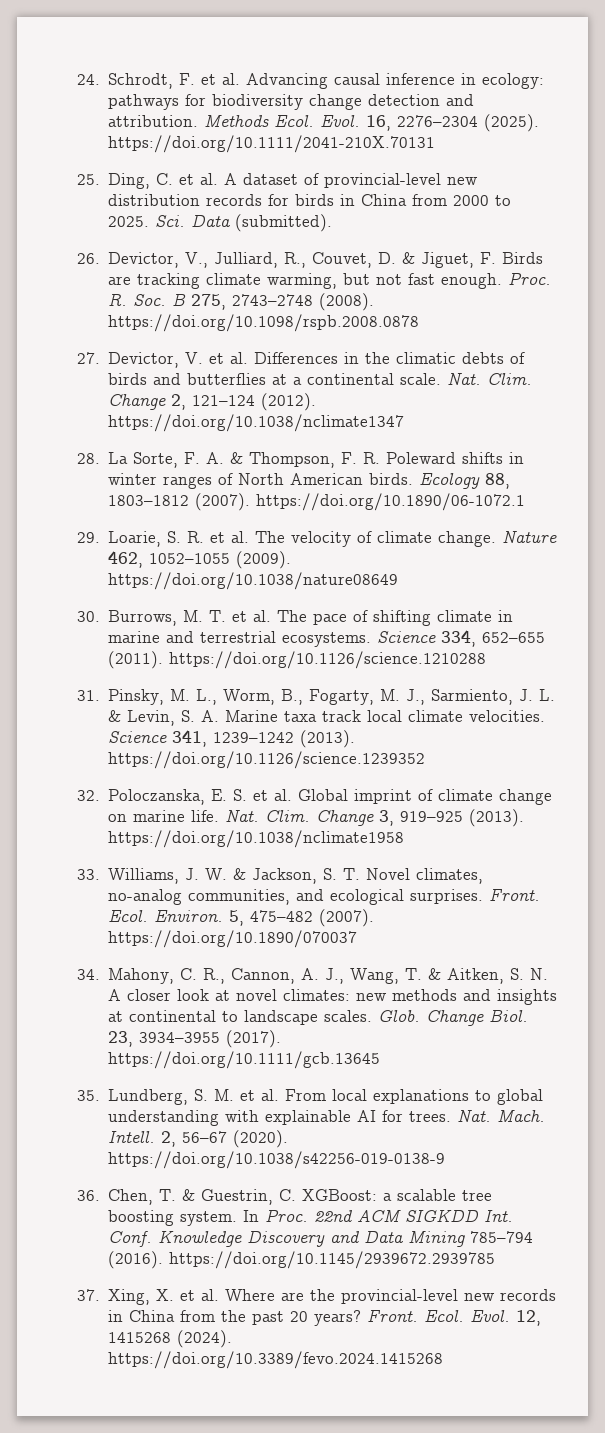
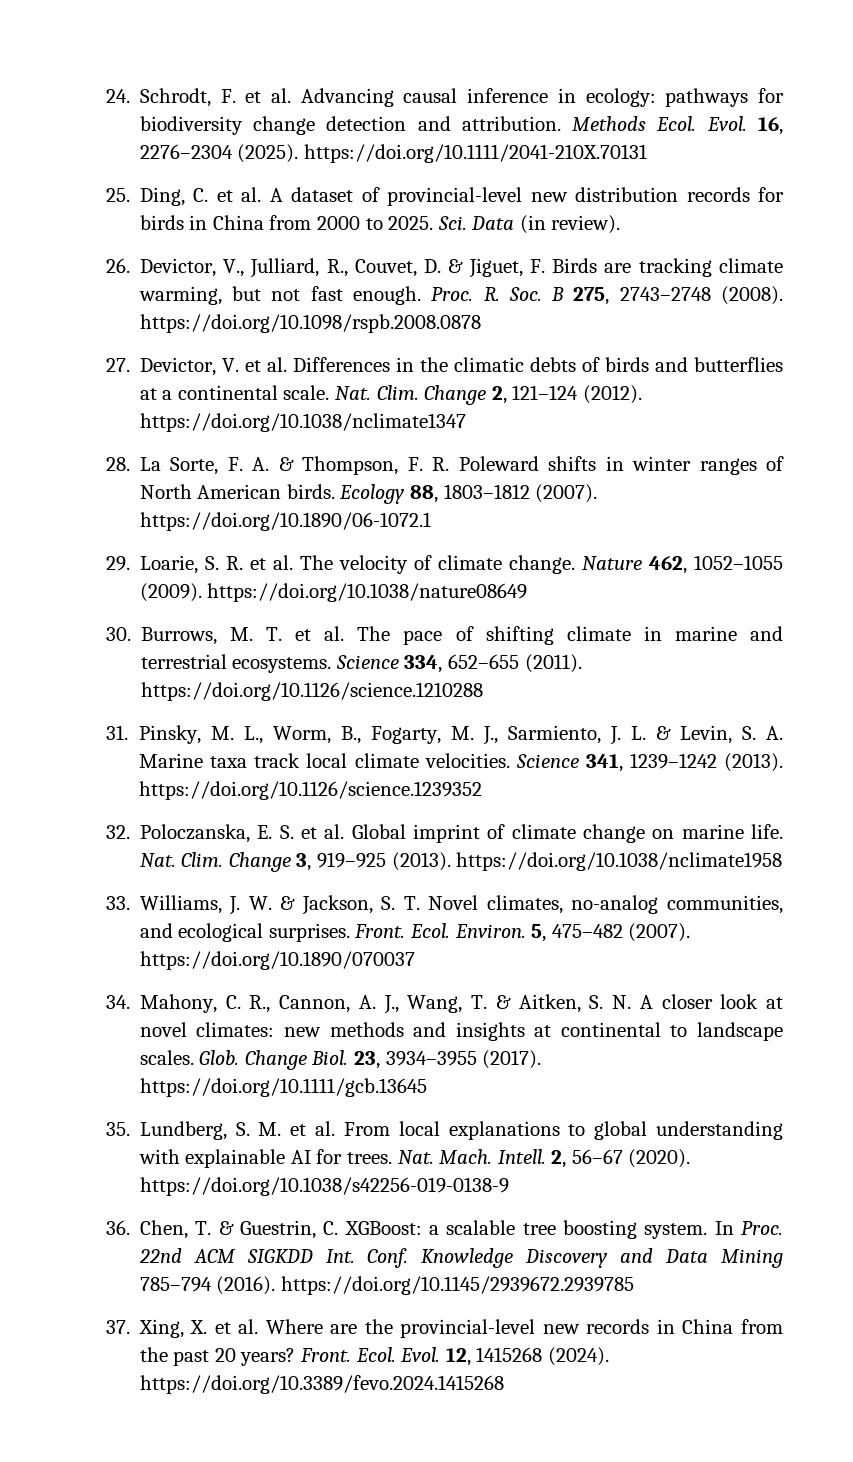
- Sci. Data (submitted).
+ Sci. Data (in review).

